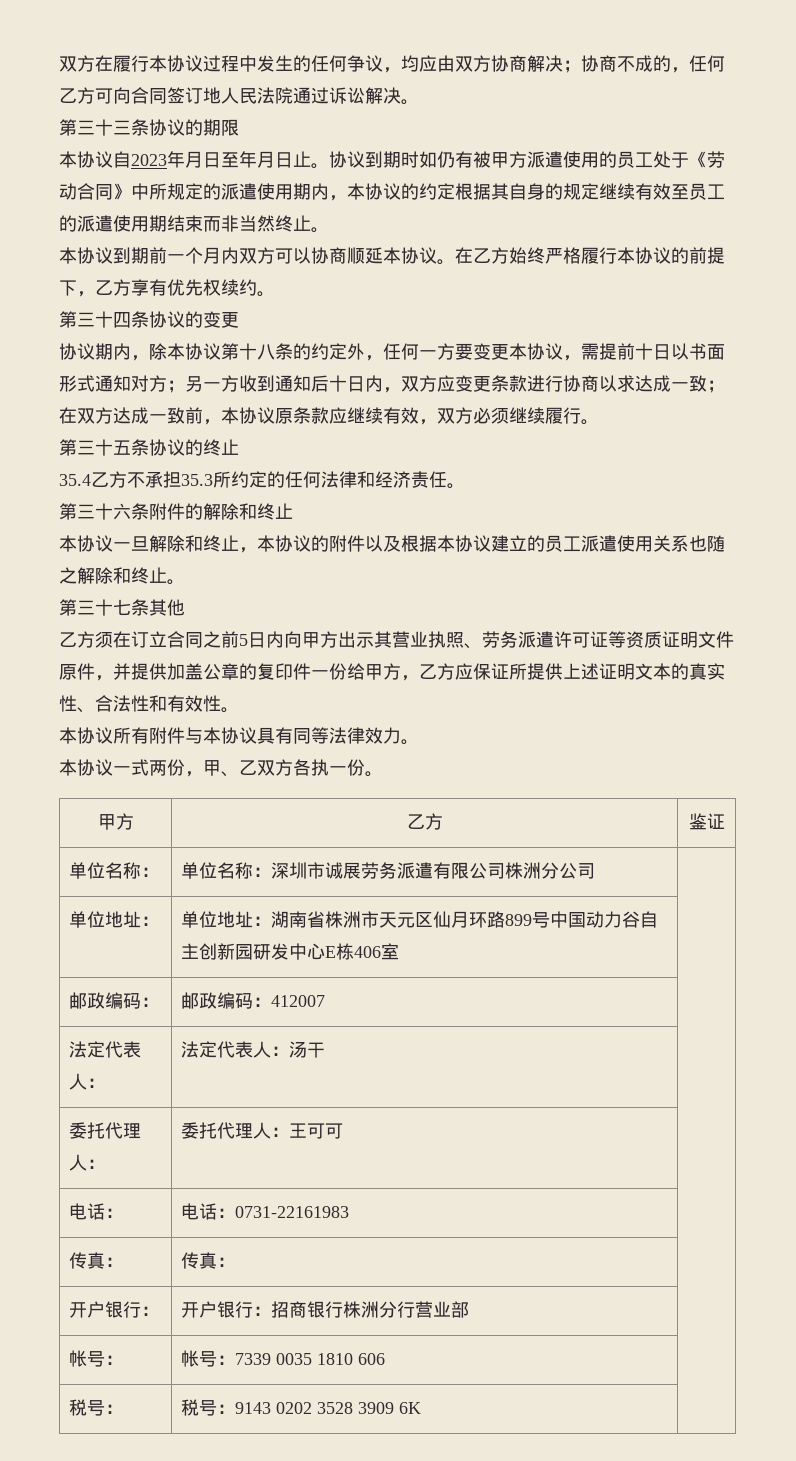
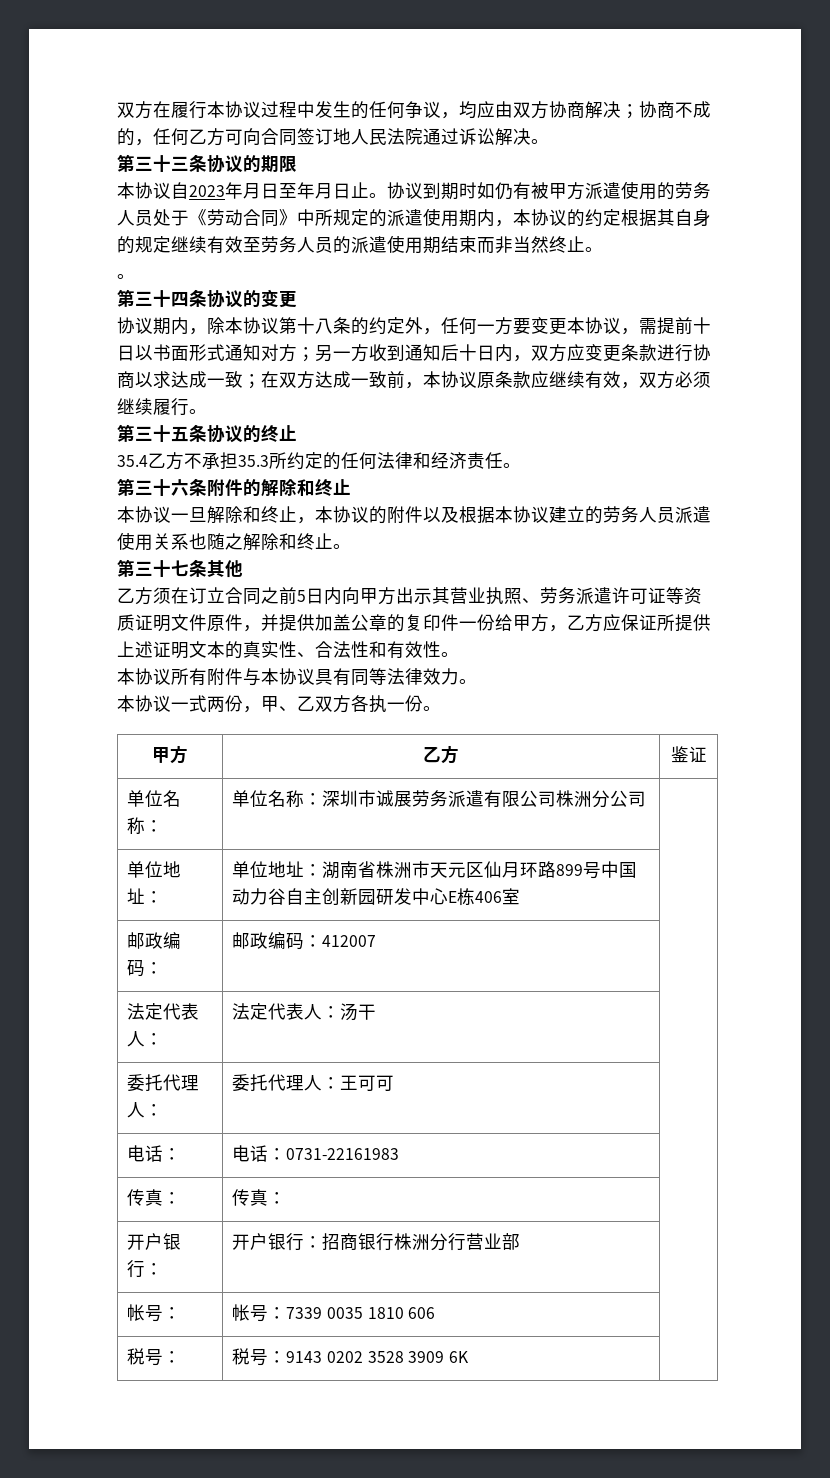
- 协议到期时如仍有被甲方派遣使用的员工处于《劳动合同》中所规定的派遣使用期内，本协议的约定根据其自身的规定继续有效至员工的派遣使用期结束而非当然终止。
- 本协议到期前一个月内双方可以协商顺延本协议。在乙方始终严格履行本协议的前提下，乙方享有优先权续约。
+ 协议到期时如仍有被甲方派遣使用的劳务人员处于《劳动合同》中所规定的派遣使用期内，本协议的约定根据其自身的规定继续有效至劳务人员的派遣使用期结束而非当然终止。
+ 。
- 本协议一旦解除和终止，本协议的附件以及根据本协议建立的员工派遣使用关系也随之解除和终止。
+ 本协议一旦解除和终止，本协议的附件以及根据本协议建立的劳务人员派遣使用关系也随之解除和终止。

